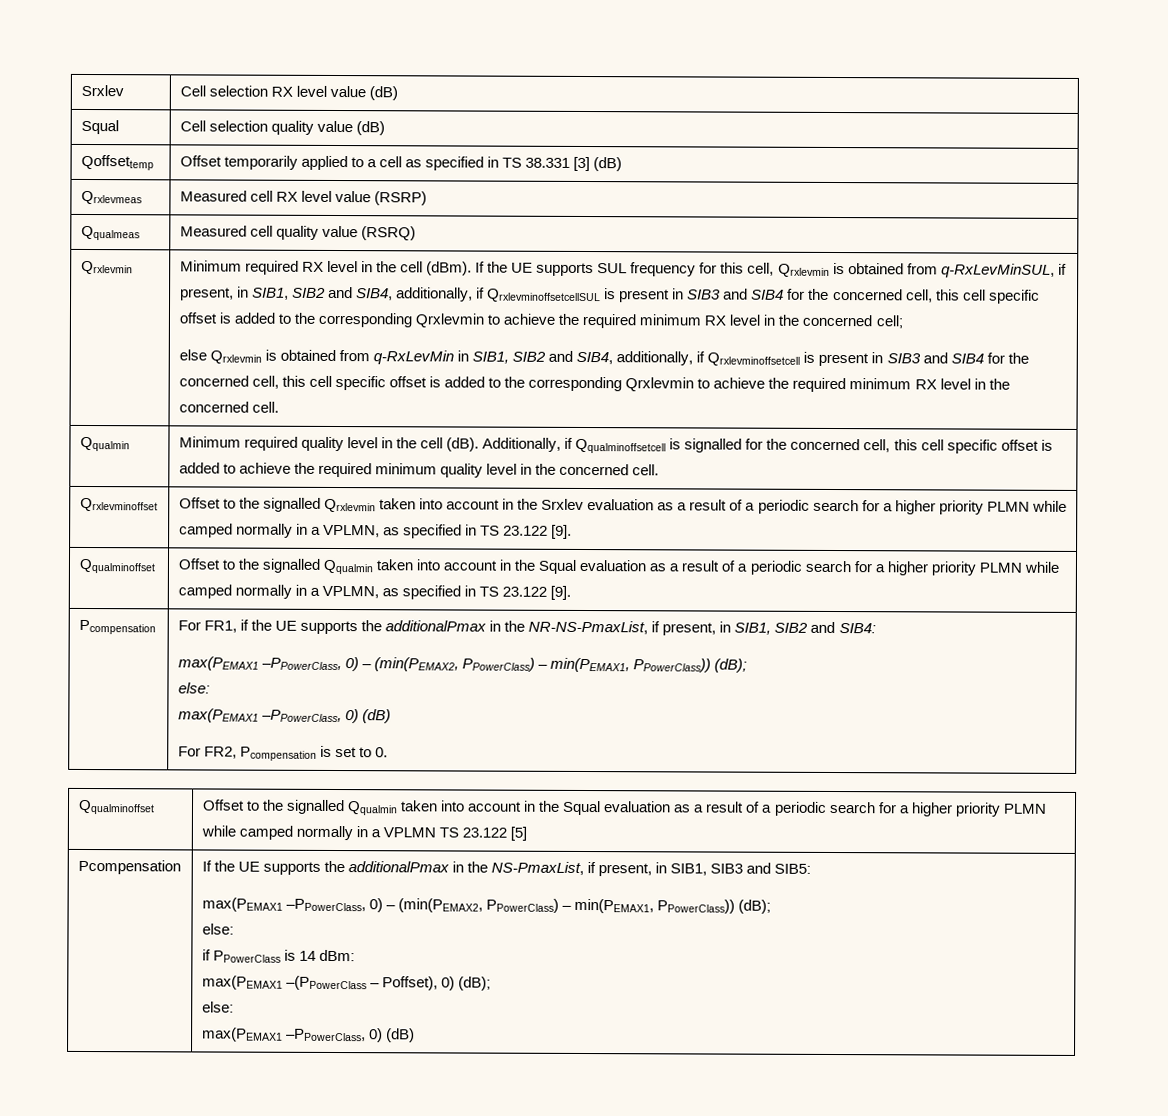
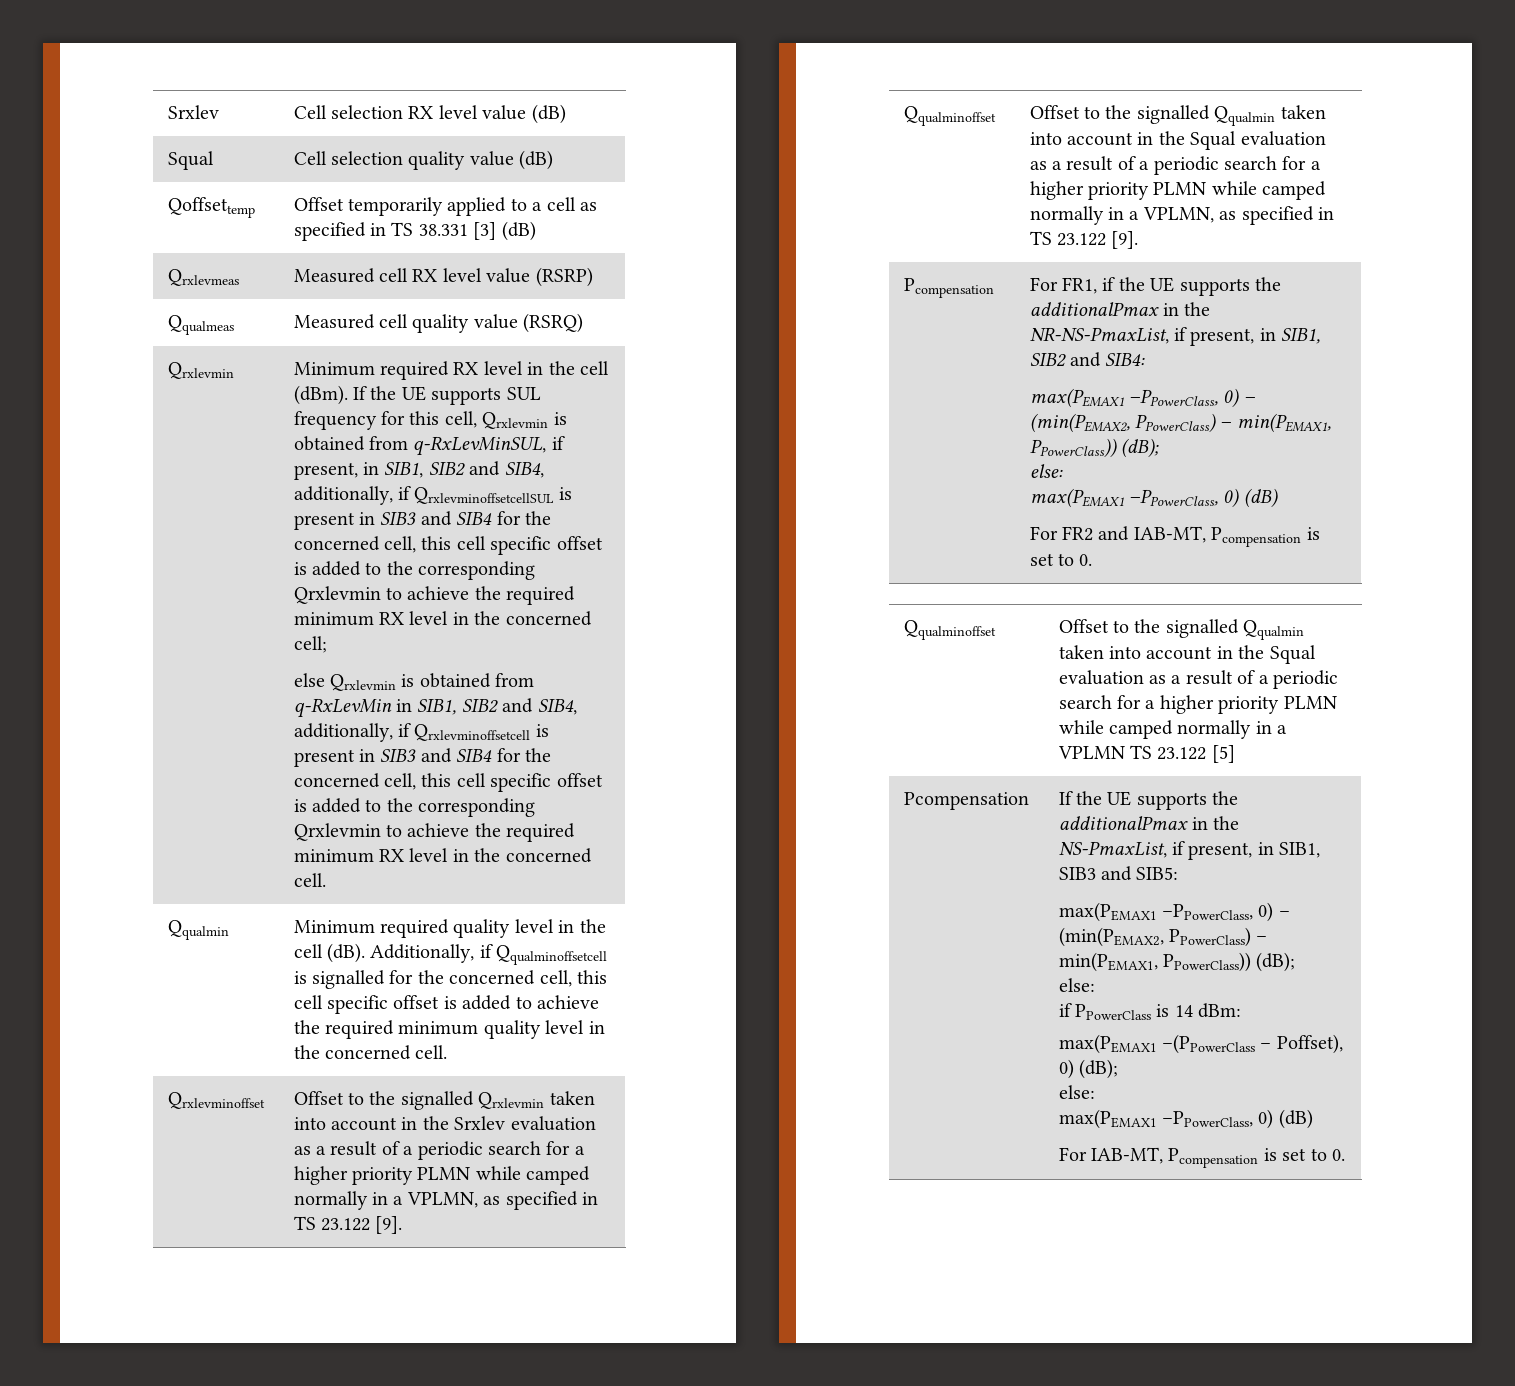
- For FR2, Pcompensation is set to 0.
+ For FR2 and IAB-MT, Pcompensation is set to 0.
+ For IAB-MT, Pcompensation is set to 0.

